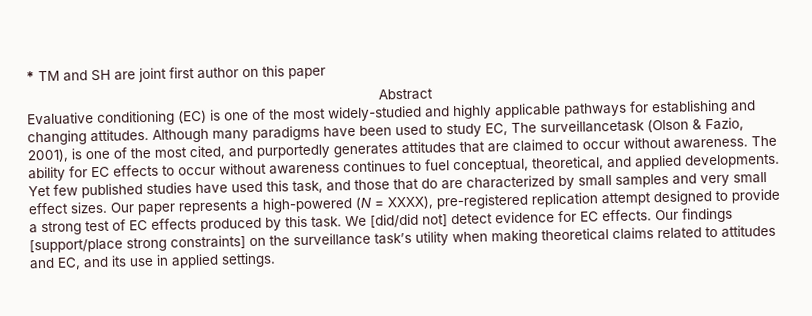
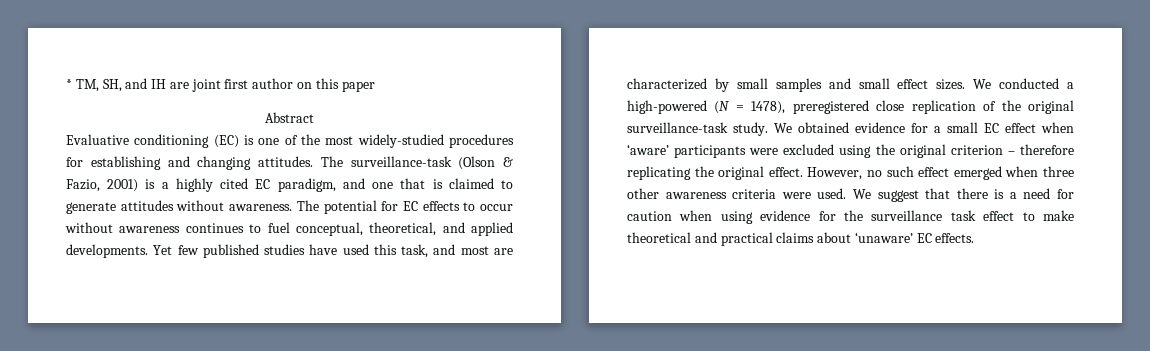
- * TM and SH are joint first author on this paper
+ * TM, SH, and IH are joint first author on this paper
- Evaluative conditioning (EC) is one of the most widely-studied and highly applicable pathways for establishing and changing attitudes.
+ Evaluative conditioning (EC) is one of the most widely-studied procedures for establishing and changing attitudes.
- Although many paradigms have been used to study EC, The surveillancetask (Olson & Fazio, 2001), is one of the most cited, and purportedly generates attitudes that are claimed to occur without awareness.
+ The surveillance-task (Olson & Fazio, 2001) is a highly cited EC paradigm, and one that is claimed to generate attitudes without awareness.
- The ability for EC effects to occur without awareness continues to fuel conceptual, theoretical, and applied developments.
+ The potential for EC effects to occur without awareness continues to fuel conceptual, theoretical, and applied developments.
- Yet few published studies have used this task, and those that do are characterized by small samples and very small effect sizes.
+ Yet few published studies have used this task, and most are characterized by small samples and small effect sizes.
- Our paper represents a high-powered (N = XXXX), pre-registered replication attempt designed to provide a strong test of EC effects produced by this task. We [did/did not] detect evidence for EC effects. Our findings [support/place strong constraints] on the surveillance task’s utility when making theoretical claims related to attitudes and EC, and its use in applied settings.
+ We conducted a high-powered (N = 1478), preregistered close replication of the original surveillance-task study. We obtained evidence for a small EC effect when ‘aware’ participants were excluded using the original criterion – therefore replicating the original effect. However, no such effect emerged when three other awareness criteria were used. We suggest that there is a need for caution when using evidence for the surveillance task effect to make theoretical and practical claims about ‘unaware’ EC effects.

